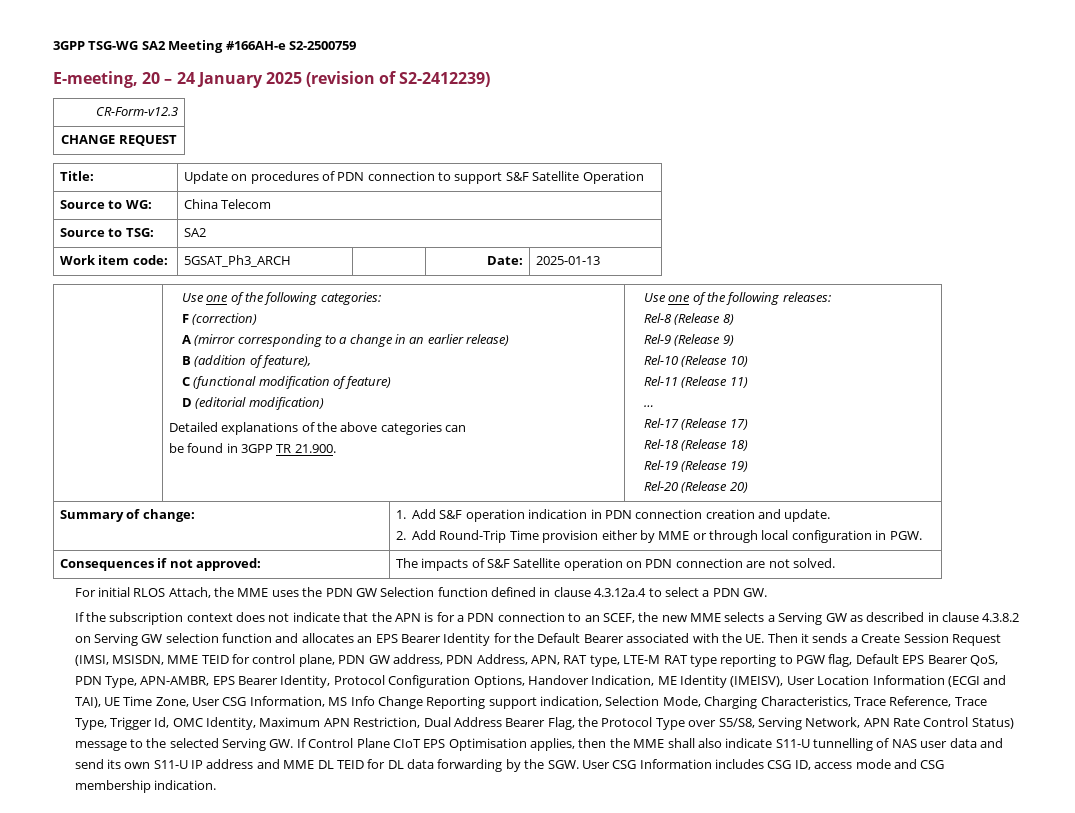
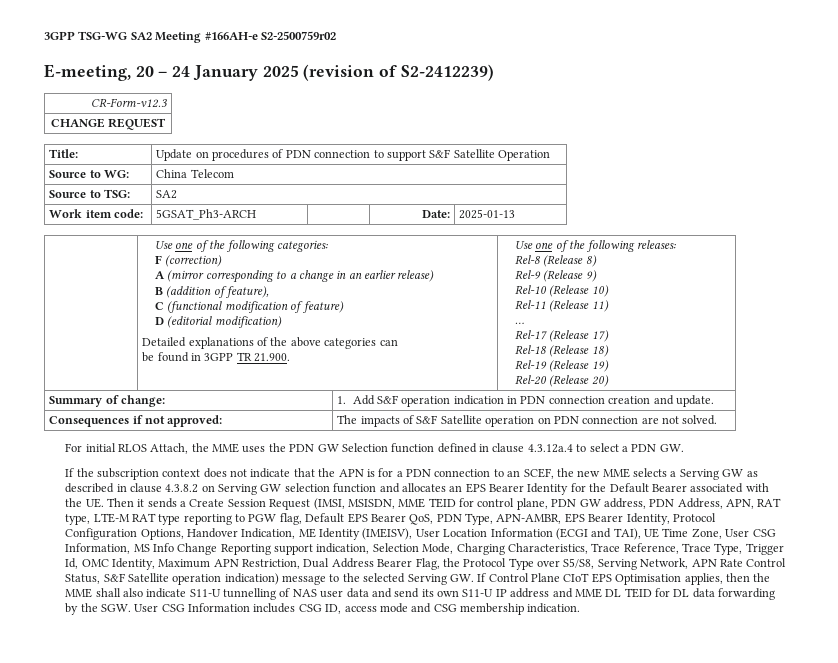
- 3GPP TSG-WG SA2 Meeting #166AH-e S2-2500759
+ 3GPP TSG-WG SA2 Meeting #166AH-e S2-2500759r02
- Work item code: | 5GSAT_Ph3_ARCH | | Date: | 2025-01-13
+ Work item code: | 5GSAT_Ph3-ARCH | | Date: | 2025-01-13
  Summary of change: | 1. Add S&F operation indication in PDN connection creation and update.
- 2. Add Round-Trip Time provision either by MME or through local configuration in PGW.
- If the subscription context does not indicate that the APN is for a PDN connection to an SCEF, the new MME selects a Serving GW as described in clause 4.3.8.2 on Serving GW selection function and allocates an EPS Bearer Identity for the Default Bearer associated with the UE. Then it sends a Create Session Request (IMSI, MSISDN, MME TEID for control plane, PDN GW address, PDN Address, APN, RAT type, LTE-M RAT type reporting to PGW flag, Default EPS Bearer QoS, PDN Type, APN-AMBR, EPS Bearer Identity, Protocol Configuration Options, Handover Indication, ME Identity (IMEISV), User Location Information (ECGI and TAI), UE Time Zone, User CSG Information, MS Info Change Reporting support indication, Selection Mode, Charging Characteristics, Trace Reference, Trace Type, Trigger Id, OMC Identity, Maximum APN Restriction, Dual Address Bearer Flag, the Protocol Type over S5/S8, Serving Network, APN Rate Control Status) message to the selected Serving GW. If Control Plane CIoT EPS Optimisation applies, then the MME shall also indicate S11-U tunnelling of NAS user data and send its own S11-U IP address and MME DL TEID for DL data forwarding by the SGW. User CSG Information includes CSG ID, access mode and CSG membership indication.
+ If the subscription context does not indicate that the APN is for a PDN connection to an SCEF, the new MME selects a Serving GW as described in clause 4.3.8.2 on Serving GW selection function and allocates an EPS Bearer Identity for the Default Bearer associated with the UE. Then it sends a Create Session Request (IMSI, MSISDN, MME TEID for control plane, PDN GW address, PDN Address, APN, RAT type, LTE-M RAT type reporting to PGW flag, Default EPS Bearer QoS, PDN Type, APN-AMBR, EPS Bearer Identity, Protocol Configuration Options, Handover Indication, ME Identity (IMEISV), User Location Information (ECGI and TAI), UE Time Zone, User CSG Information, MS Info Change Reporting support indication, Selection Mode, Charging Characteristics, Trace Reference, Trace Type, Trigger Id, OMC Identity, Maximum APN Restriction, Dual Address Bearer Flag, the Protocol Type over S5/S8, Serving Network, APN Rate Control Status, S&F Satellite operation indication) message to the selected Serving GW. If Control Plane CIoT EPS Optimisation applies, then the MME shall also indicate S11-U tunnelling of NAS user data and send its own S11-U IP address and MME DL TEID for DL data forwarding by the SGW. User CSG Information includes CSG ID, access mode and CSG membership indication.

